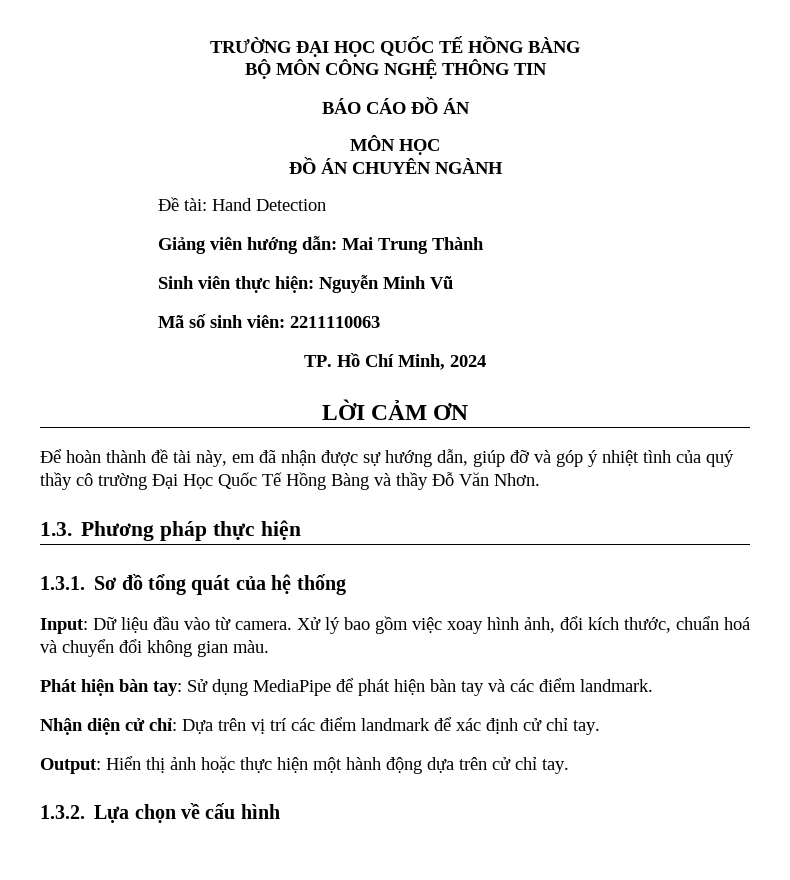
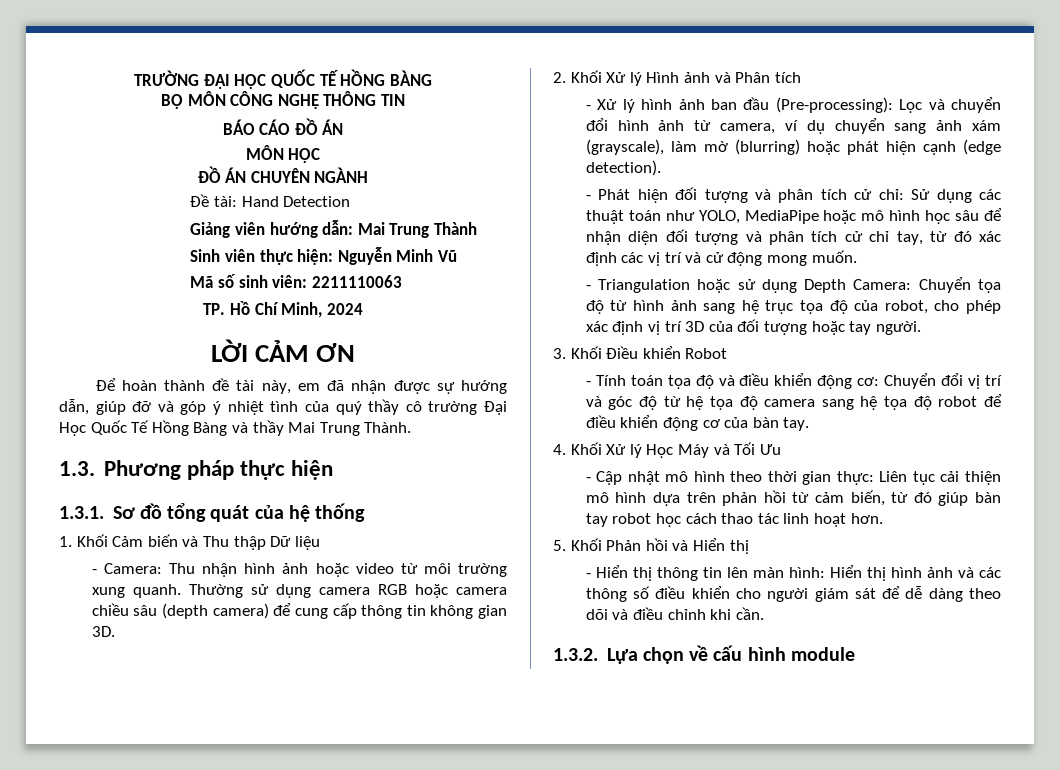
- Để hoàn thành đề tài này, em đã nhận được sự hướng dẫn, giúp đỡ và góp ý nhiệt tình của quý thầy cô trường Đại Học Quốc Tế Hồng Bàng và thầy Đỗ Văn Nhơn.
+ Để hoàn thành đề tài này, em đã nhận được sự hướng dẫn, giúp đỡ và góp ý nhiệt tình của quý thầy cô trường Đại Học Quốc Tế Hồng Bàng và thầy Mai Trung Thành.
- Input: Dữ liệu đầu vào từ camera. Xử lý bao gồm việc xoay hình ảnh, đổi kích thước, chuẩn hoá và chuyển đổi không gian màu.
- Phát hiện bàn tay: Sử dụng MediaPipe để phát hiện bàn tay và các điểm landmark.
- Nhận diện cử chỉ: Dựa trên vị trí các điểm landmark để xác định cử chỉ tay.
- Output: Hiển thị ảnh hoặc thực hiện một hành động dựa trên cử chỉ tay.
+ 1. Khối Cảm biến và Thu thập Dữ liệu
+ - Camera: Thu nhận hình ảnh hoặc video từ môi trường xung quanh. Thường sử dụng camera RGB hoặc camera chiều sâu (depth camera) để cung cấp thông tin không gian 3D.
+ 2. Khối Xử lý Hình ảnh và Phân tích
+ - Xử lý hình ảnh ban đầu (Pre-processing): Lọc và chuyển đổi hình ảnh từ camera, ví dụ chuyển sang ảnh xám (grayscale), làm mờ (blurring) hoặc phát hiện cạnh (edge detection).
+ - Phát hiện đối tượng và phân tích cử chỉ: Sử dụng các thuật toán như YOLO, MediaPipe hoặc mô hình học sâu để nhận diện đối tượng và phân tích cử chỉ tay, từ đó xác định các vị trí và cử động mong muốn.
+ - Triangulation hoặc sử dụng Depth Camera: Chuyển tọa độ từ hình ảnh sang hệ trục tọa độ của robot, cho phép xác định vị trí 3D của đối tượng hoặc tay người.
+ 3. Khối Điều khiển Robot
+ - Tính toán tọa độ và điều khiển động cơ: Chuyển đổi vị trí và góc độ từ hệ tọa độ camera sang hệ tọa độ robot để điều khiển động cơ của bàn tay.
+ 4. Khối Xử lý Học Máy và Tối Ưu
+ - Cập nhật mô hình theo thời gian thực: Liên tục cải thiện mô hình dựa trên phản hồi từ cảm biến, từ đó giúp bàn tay robot học cách thao tác linh hoạt hơn.
+ 5. Khối Phản hồi và Hiển thị
+ - Hiển thị thông tin lên màn hình: Hiển thị hình ảnh và các thông số điều khiển cho người giám sát để dễ dàng theo dõi và điều chỉnh khi cần.
- 1.3.2. Lựa chọn về cấu hình
+ 1.3.2. Lựa chọn về cấu hình module

